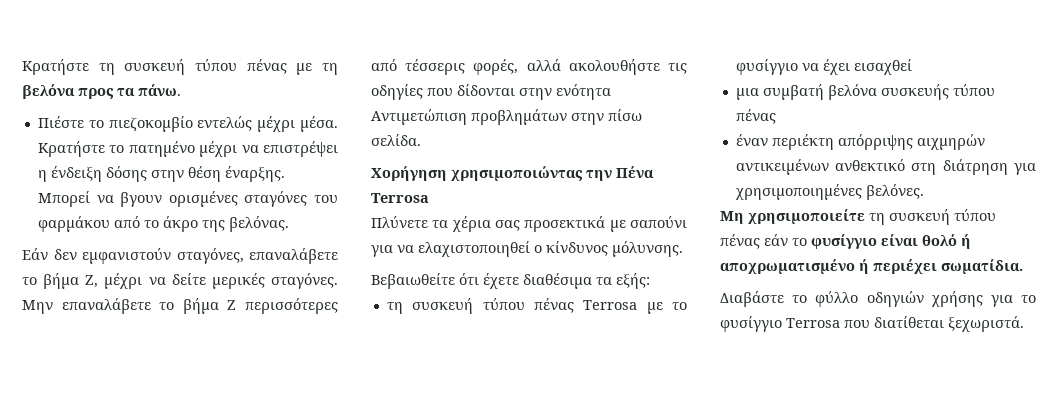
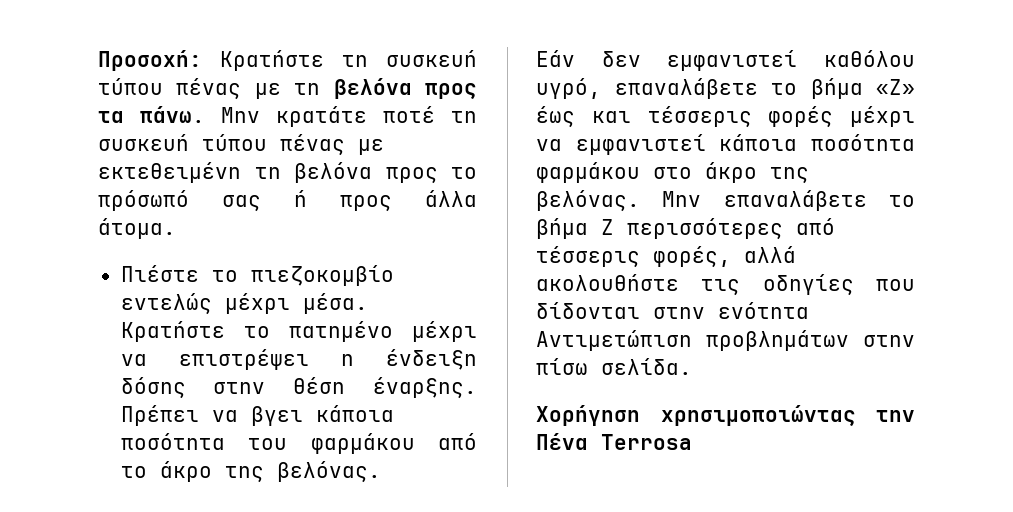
- Κρατήστε τη συσκευή τύπου πένας με τη βελόνα προς τα πάνω.
+ Προσοχή: Κρατήστε τη συσκευή τύπου πένας με τη βελόνα προς τα πάνω. Μην κρατάτε ποτέ τη συσκευή τύπου πένας με εκτεθειμένη τη βελόνα προς το πρόσωπό σας ή προς άλλα άτομα.
- Μπορεί να βγουν ορισμένες σταγόνες του φαρμάκου από το άκρο της βελόνας.
+ Πρέπει να βγει κάποια ποσότητα του φαρμάκου από το άκρο της βελόνας.
- Εάν δεν εμφανιστούν σταγόνες, επαναλάβετε το βήμα Ζ, μέχρι να δείτε μερικές σταγόνες.
+ Εάν δεν εμφανιστεί καθόλου υγρό, επαναλάβετε το βήμα «Ζ» έως και τέσσερις φορές μέχρι να εμφανιστεί κάποια ποσότητα φαρμάκου στο άκρο της βελόνας.
- Πλύνετε τα χέρια σας προσεκτικά με σαπούνι για να ελαχιστοποιηθεί ο κίνδυνος μόλυνσης.
- Βεβαιωθείτε ότι έχετε διαθέσιμα τα εξής:
- τη συσκευή τύπου πένας Terrosa με το φυσίγγιο να έχει εισαχθεί
- μια συμβατή βελόνα συσκευής τύπου πένας
- έναν περιέκτη απόρριψης αιχμηρών αντικειμένων ανθεκτικό στη διάτρηση για χρησιμοποιημένες βελόνες.
- Μη χρησιμοποιείτε τη συσκευή τύπου πένας εάν το φυσίγγιο είναι θολό ή αποχρωματισμένο ή περιέχει σωματίδια.
- Διαβάστε το φύλλο οδηγιών χρήσης για το φυσίγγιο Terrosa που διατίθεται ξεχωριστά.

